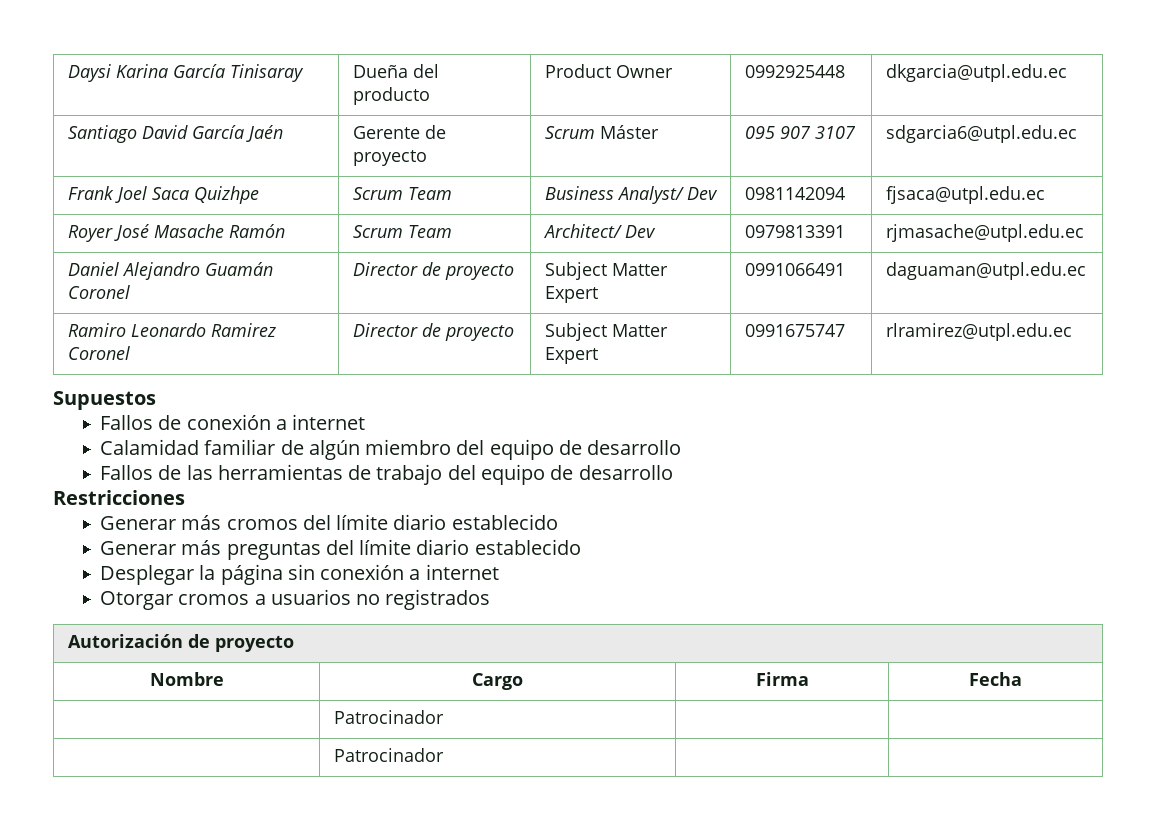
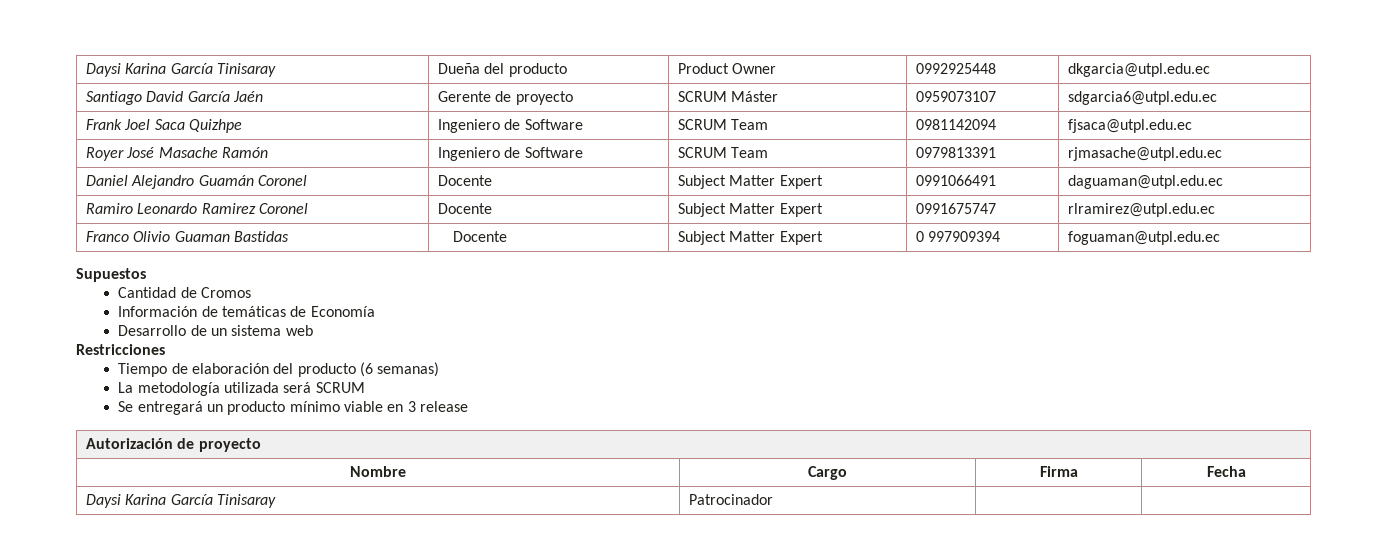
- Santiago David García Jaén | Gerente de proyecto | Scrum Máster | 095 907 3107 | sdgarcia6@utpl.edu.ec
+ Santiago David García Jaén | Gerente de proyecto | SCRUM Máster | 0959073107 | sdgarcia6@utpl.edu.ec
- Frank Joel Saca Quizhpe | Scrum Team | Business Analyst/ Dev | 0981142094 | fjsaca@utpl.edu.ec
+ Frank Joel Saca Quizhpe | Ingeniero de Software | SCRUM Team | 0981142094 | fjsaca@utpl.edu.ec
- Royer José Masache Ramón | Scrum Team | Architect/ Dev | 0979813391 | rjmasache@utpl.edu.ec
+ Royer José Masache Ramón | Ingeniero de Software | SCRUM Team | 0979813391 | rjmasache@utpl.edu.ec
- Daniel Alejandro Guamán Coronel | Director de proyecto | Subject Matter Expert | 0991066491 | daguaman@utpl.edu.ec
+ Daniel Alejandro Guamán Coronel | Docente | Subject Matter Expert | 0991066491 | daguaman@utpl.edu.ec
- Ramiro Leonardo Ramirez Coronel | Director de proyecto | Subject Matter Expert | 0991675747 | rlramirez@utpl.edu.ec
+ Ramiro Leonardo Ramirez Coronel | Docente | Subject Matter Expert | 0991675747 | rlramirez@utpl.edu.ec
+ Franco Olivio Guaman Bastidas | Docente | Subject Matter Expert | 0 997909394 | foguaman@utpl.edu.ec
  Supuestos
- Fallos de conexión a internet
- Calamidad familiar de algún miembro del equipo de desarrollo
- Fallos de las herramientas de trabajo del equipo de desarrollo
+ Cantidad de Cromos
+ Información de temáticas de Economía
+ Desarrollo de un sistema web
  Restricciones
- Generar más cromos del límite diario establecido
- Generar más preguntas del límite diario establecido
- Desplegar la página sin conexión a internet
- Otorgar cromos a usuarios no registrados
+ Tiempo de elaboración del producto (6 semanas)
+ La metodología utilizada será SCRUM
+ Se entregará un producto mínimo viable en 3 release
  Nombre | Cargo | Firma | Fecha
- | Patrocinador | |
- | Patrocinador | |
+ Daysi Karina García Tinisaray | Patrocinador | |

